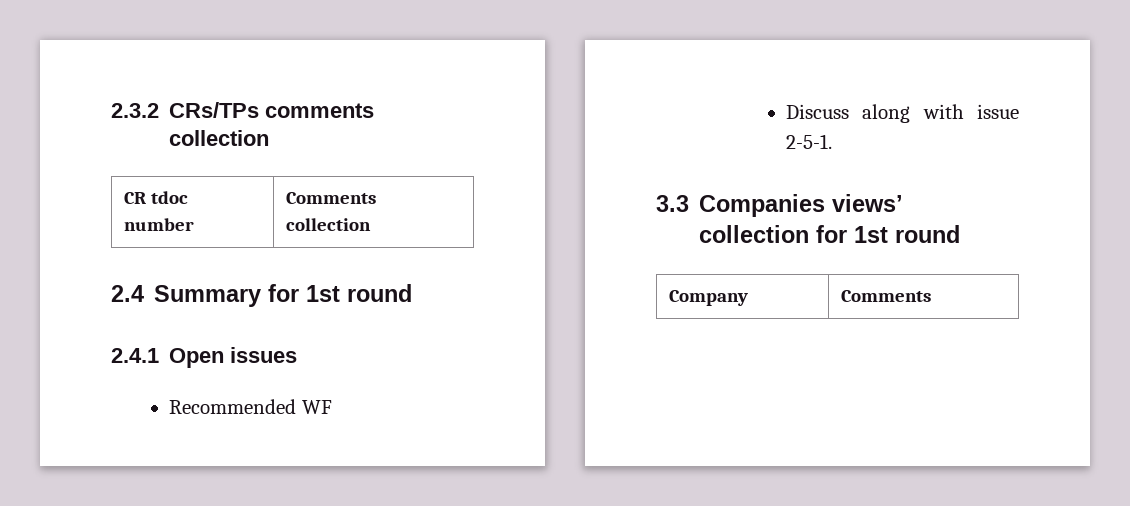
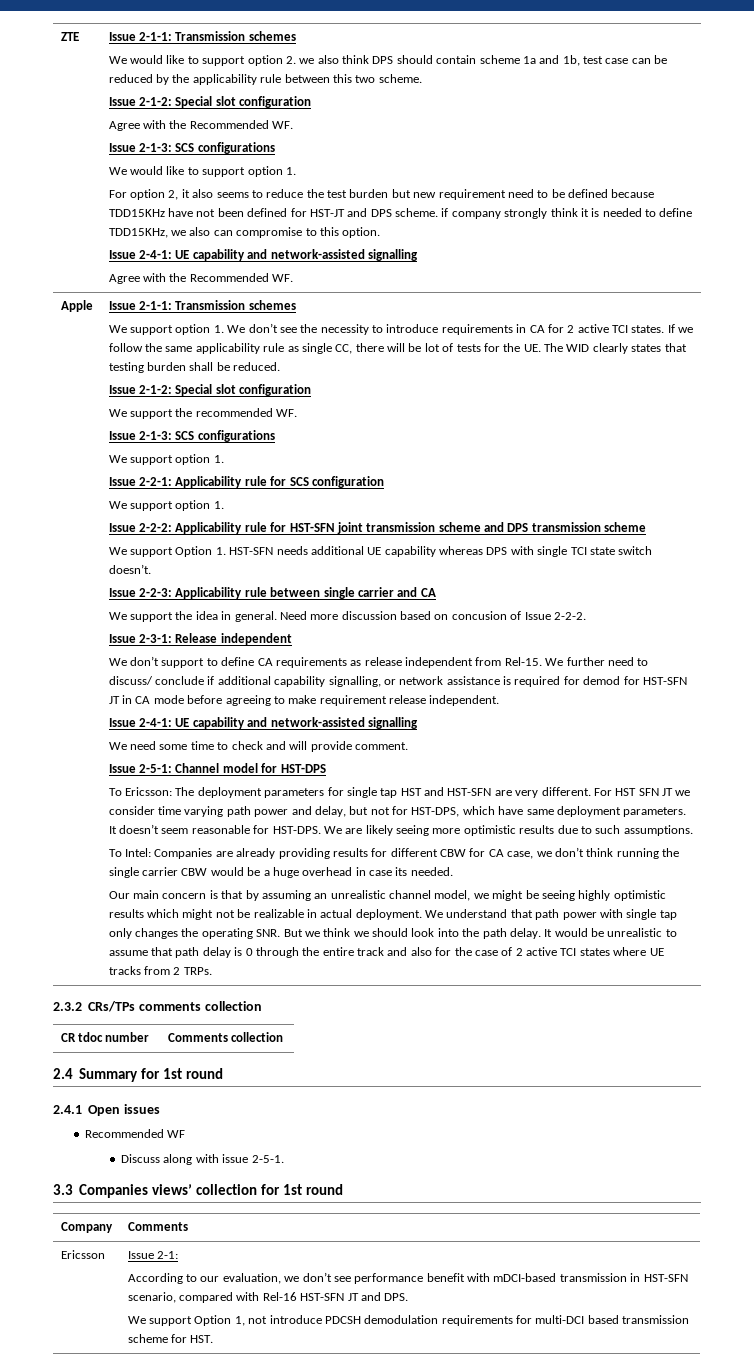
+ ZTE | Issue 2-1-1: Transmission schemes
+ We would like to support option 2. we also think DPS should contain scheme 1a and 1b, test case can be reduced by the applicability rule between this two scheme.
+ Issue 2-1-2: Special slot configuration
+ Agree with the Recommended WF.
+ Issue 2-1-3: SCS configurations
+ We would like to support option 1.
+ For option 2, it also seems to reduce the test burden but new requirement need to be defined because TDD15KHz have not been defined for HST-JT and DPS scheme. if company strongly think it is needed to define TDD15KHz, we also can compromise to this option.
+ Issue 2-4-1: UE capability and network-assisted signalling
+ Agree with the Recommended WF.
+ Apple | Issue 2-1-1: Transmission schemes
+ We support option 1. We don’t see the necessity to introduce requirements in CA for 2 active TCI states. If we follow the same applicability rule as single CC, there will be lot of tests for the UE. The WID clearly states that testing burden shall be reduced.
+ Issue 2-1-2: Special slot configuration
+ We support the recommended WF.
+ Issue 2-1-3: SCS configurations
+ We support option 1.
+ Issue 2-2-1: Applicability rule for SCS configuration
+ We support option 1.
+ Issue 2-2-2: Applicability rule for HST-SFN joint transmission scheme and DPS transmission scheme
+ We support Option 1. HST-SFN needs additional UE capability whereas DPS with single TCI state switch doesn’t.
+ Issue 2-2-3: Applicability rule between single carrier and CA
+ We support the idea in general. Need more discussion based on concusion of Issue 2-2-2.
+ Issue 2-3-1: Release independent
+ We don’t support to define CA requirements as release independent from Rel-15. We further need to discuss/ conclude if additional capability signalling, or network assistance is required for demod for HST-SFN JT in CA mode before agreeing to make requirement release independent.
+ Issue 2-4-1: UE capability and network-assisted signalling
+ We need some time to check and will provide comment.
+ Issue 2-5-1: Channel model for HST-DPS
+ To Ericsson: The deployment parameters for single tap HST and HST-SFN are very different. For HST SFN JT we consider time varying path power and delay, but not for HST-DPS, which have same deployment parameters. It doesn’t seem reasonable for HST-DPS. We are likely seeing more optimistic results due to such assumptions.
+ To Intel: Companies are already providing results for different CBW for CA case, we don’t think running the single carrier CBW would be a huge overhead in case its needed.
+ Our main concern is that by assuming an unrealistic channel model, we might be seeing highly optimistic results which might not be realizable in actual deployment. We understand that path power with single tap only changes the operating SNR. But we think we should look into the path delay. It would be unrealistic to assume that path delay is 0 through the entire track and also for the case of 2 active TCI states where UE tracks from 2 TRPs.
+ Ericsson | Issue 2-1:
+ According to our evaluation, we don’t see performance benefit with mDCI-based transmission in HST-SFN scenario, compared with Rel-16 HST-SFN JT and DPS.
+ We support Option 1, not introduce PDCSH demodulation requirements for multi-DCI based transmission scheme for HST.

